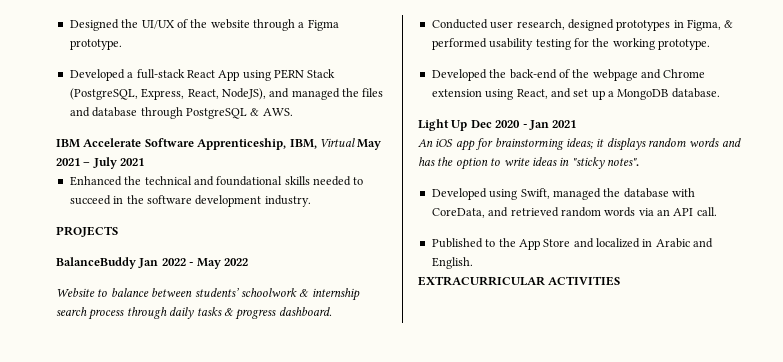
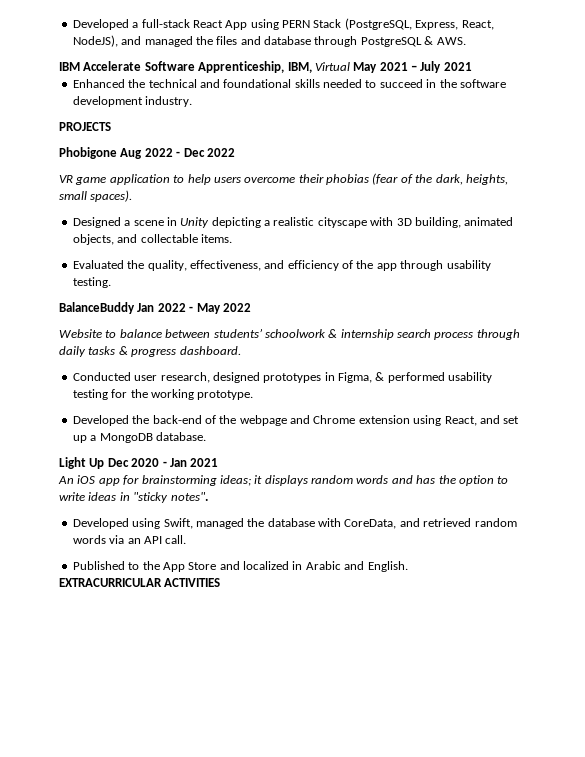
- Designed the UI/UX of the website through a Figma prototype.
+ Phobigone Aug 2022 - Dec 2022
+ VR game application to help users overcome their phobias (fear of the dark, heights, small spaces).
+ Designed a scene in Unity depicting a realistic cityscape with 3D building, animated objects, and collectable items.
+ Evaluated the quality, effectiveness, and efficiency of the app through usability testing.

